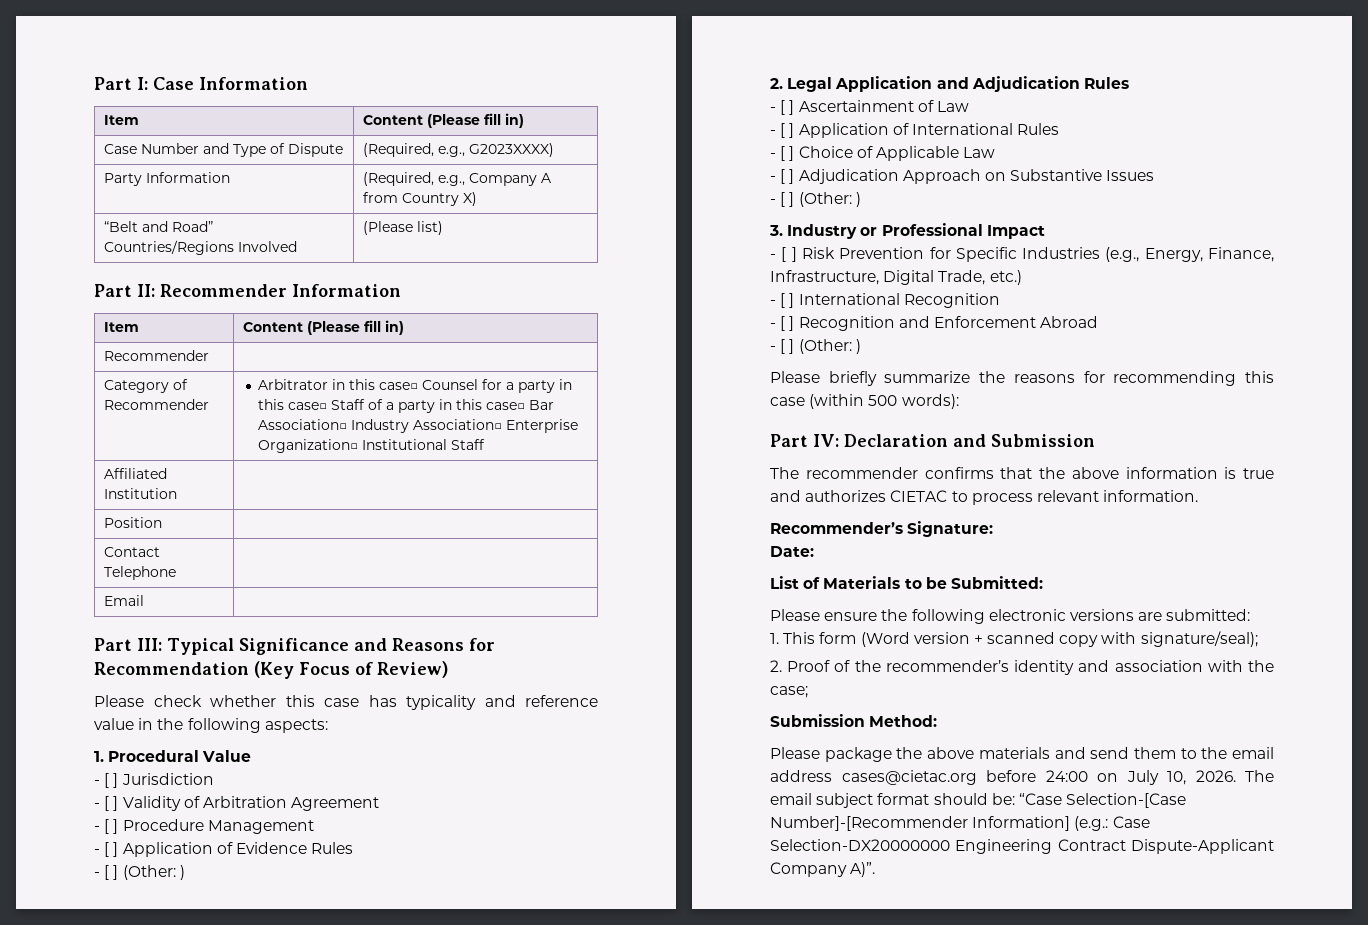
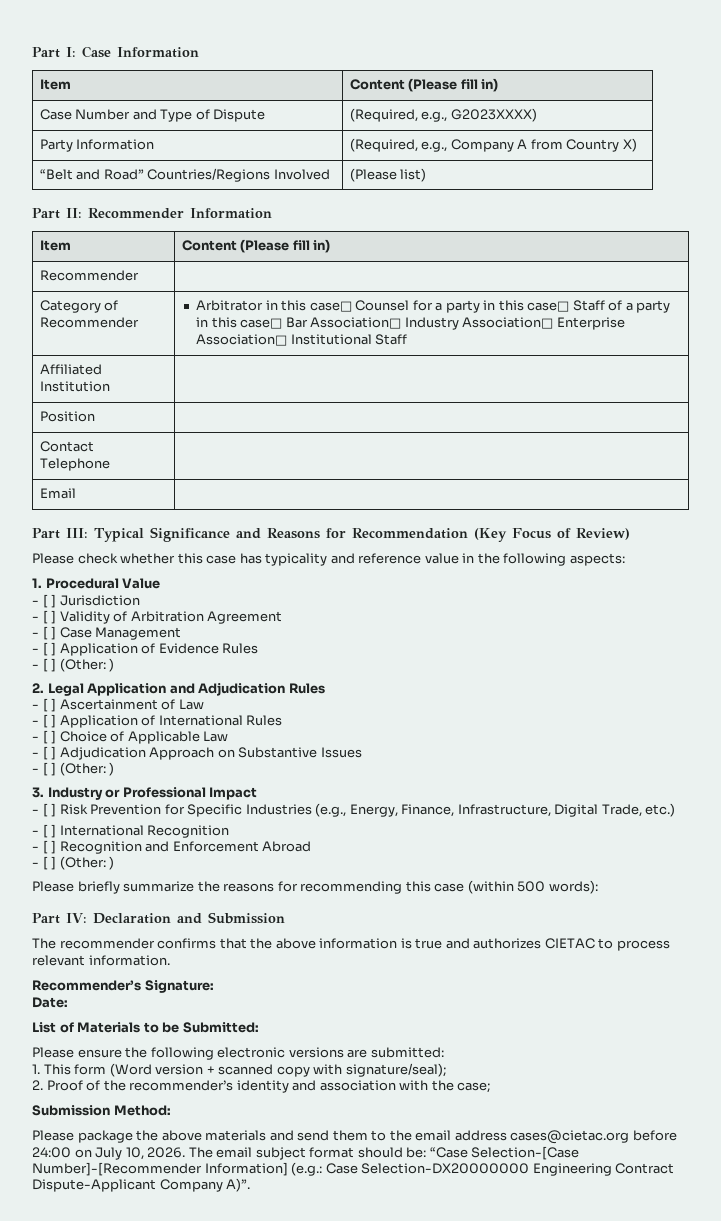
- Category of Recommender | Arbitrator in this case□ Counsel for a party in this case□ Staff of a party in this case□ Bar Association□ Industry Association□ Enterprise Organization□ Institutional Staff
+ Category of Recommender | Arbitrator in this case□ Counsel for a party in this case□ Staff of a party in this case□ Bar Association□ Industry Association□ Enterprise Association□ Institutional Staff
- - [ ] Procedure Management
+ - [ ] Case Management

